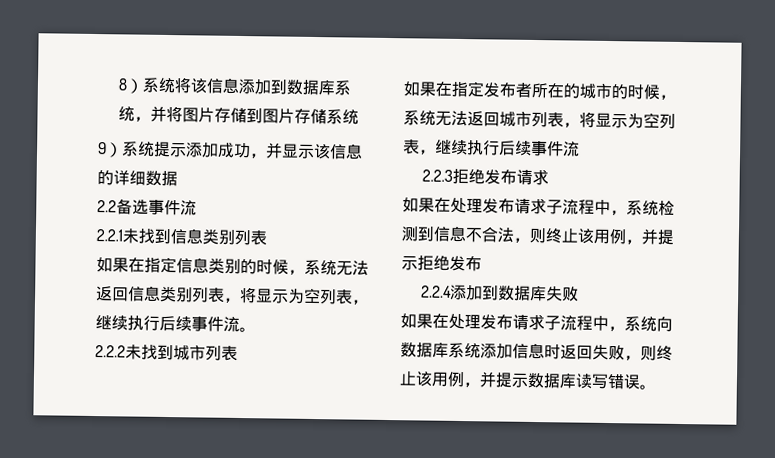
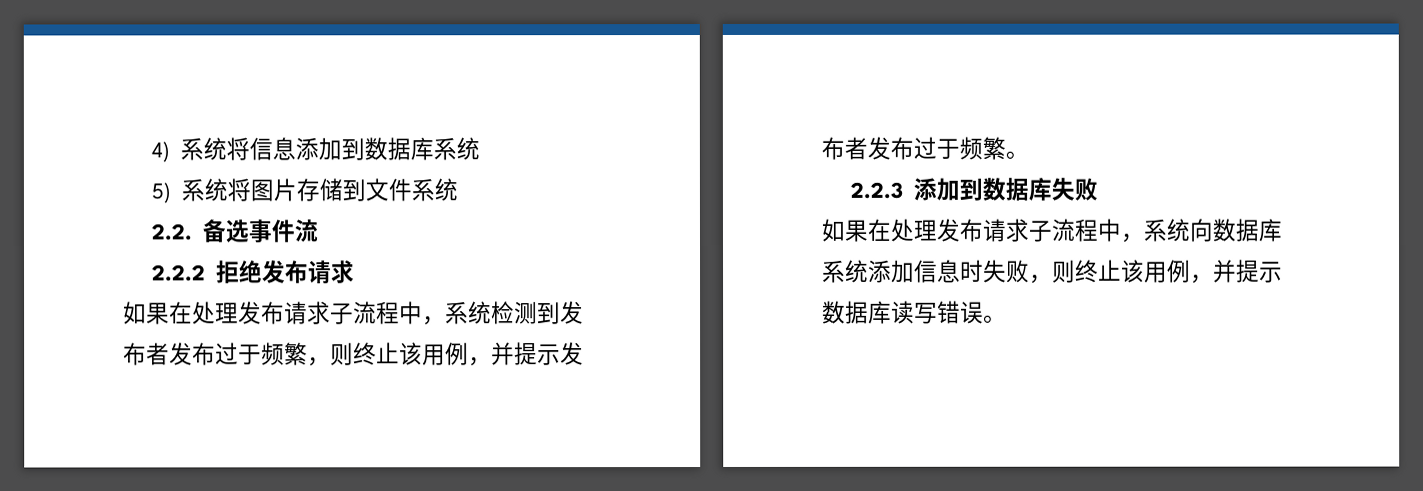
- 8）系统将该信息添加到数据库系统，并将图片存储到图片存储系统
- 9）系统提示添加成功，并显示该信息的详细数据
- 2.2备选事件流
- 2.2.1未找到信息类别列表
- 如果在指定信息类别的时候，系统无法返回信息类别列表，将显示为空列表，继续执行后续事件流。
- 2.2.2未找到城市列表
- 如果在指定发布者所在的城市的时候，系统无法返回城市列表，将显示为空列表，继续执行后续事件流
- 2.2.3拒绝发布请求
+ 4)系统将信息添加到数据库系统
+ 5)系统将图片存储到文件系统
+ 2.2.备选事件流
+ 2.2.2拒绝发布请求
- 如果在处理发布请求子流程中，系统检测到信息不合法，则终止该用例，并提示拒绝发布
- 2.2.4添加到数据库失败
+ 如果在处理发布请求子流程中，系统检测到发布者发布过于频繁，则终止该用例，并提示发布者发布过于频繁。
+ 2.2.3添加到数据库失败
- 如果在处理发布请求子流程中，系统向数据库系统添加信息时返回失败，则终止该用例，并提示数据库读写错误。
+ 如果在处理发布请求子流程中，系统向数据库系统添加信息时失败，则终止该用例，并提示数据库读写错误。

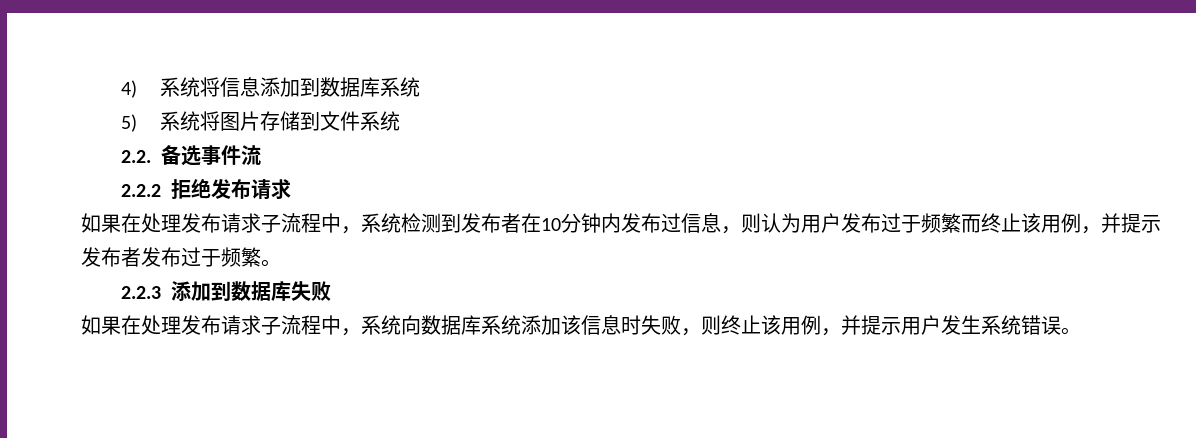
- 如果在处理发布请求子流程中，系统检测到发布者发布过于频繁，则终止该用例，并提示发布者发布过于频繁。
+ 如果在处理发布请求子流程中，系统检测到发布者在10分钟内发布过信息，则认为用户发布过于频繁而终止该用例，并提示发布者发布过于频繁。
- 如果在处理发布请求子流程中，系统向数据库系统添加信息时失败，则终止该用例，并提示数据库读写错误。
+ 如果在处理发布请求子流程中，系统向数据库系统添加该信息时失败，则终止该用例，并提示用户发生系统错误。

